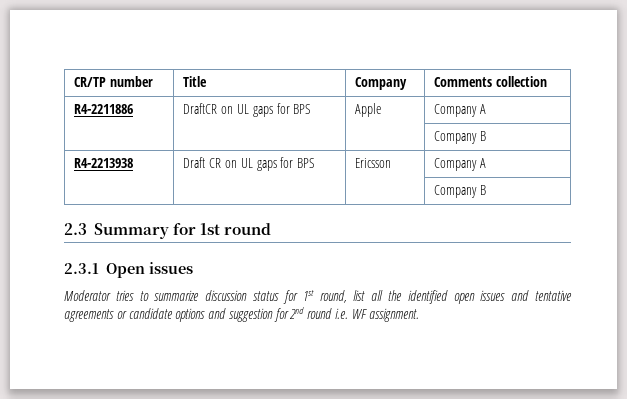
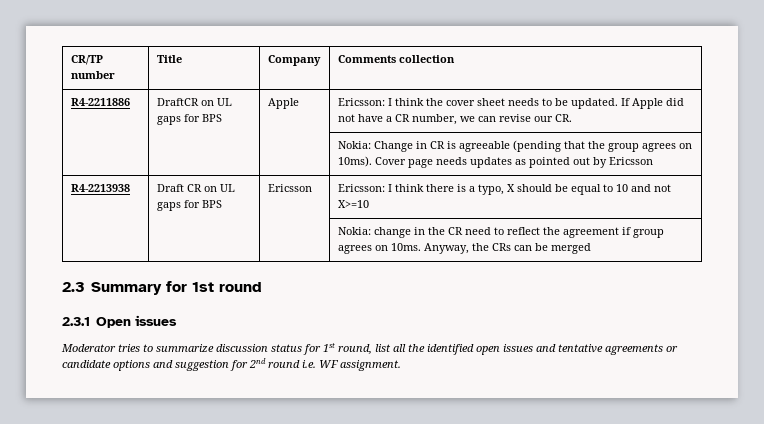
- R4-2211886 | DraftCR on UL gaps for BPS | Apple | Company A
- | | | Company B
+ R4-2211886 | DraftCR on UL gaps for BPS | Apple | Ericsson: I think the cover sheet needs to be updated. If Apple did not have a CR number, we can revise our CR.
+ | | | Nokia: Change in CR is agreeable (pending that the group agrees on 10ms). Cover page needs updates as pointed out by Ericsson
- R4-2213938 | Draft CR on UL gaps for BPS | Ericsson | Company A
- | | | Company B
+ R4-2213938 | Draft CR on UL gaps for BPS | Ericsson | Ericsson: I think there is a typo, X should be equal to 10 and not X>=10
+ | | | Nokia: change in the CR need to reflect the agreement if group agrees on 10ms. Anyway, the CRs can be merged

